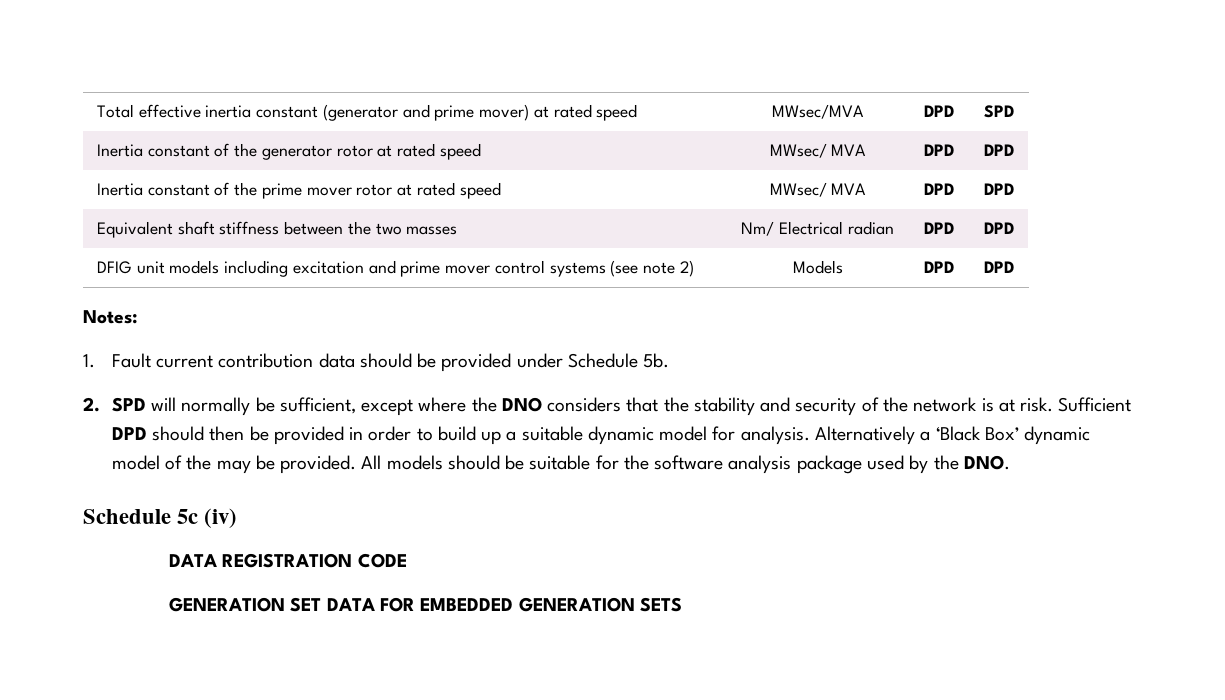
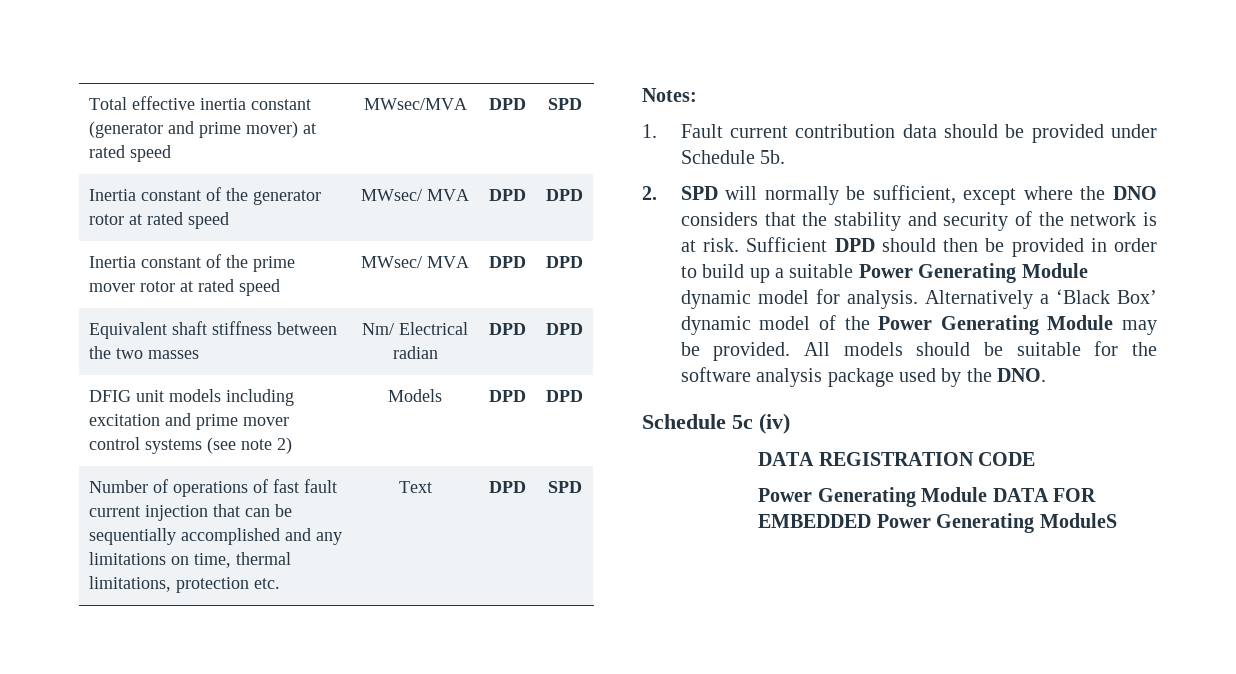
+ Number of operations of fast fault current injection that can be sequentially accomplished and any limitations on time, thermal limitations, protection etc. | Text | DPD | SPD
- Sufficient DPD should then be provided in order to build up a suitable dynamic model for analysis.
+ Sufficient DPD should then be provided in order to build up a suitable Power Generating Module dynamic model for analysis.
- Alternatively a ‘Black Box’ dynamic model of the may be provided.
+ Alternatively a ‘Black Box’ dynamic model of the Power Generating Module may be provided.
- GENERATION SET DATA FOR EMBEDDED GENERATION SETS
+ Power Generating Module DATA FOR EMBEDDED Power Generating ModuleS

